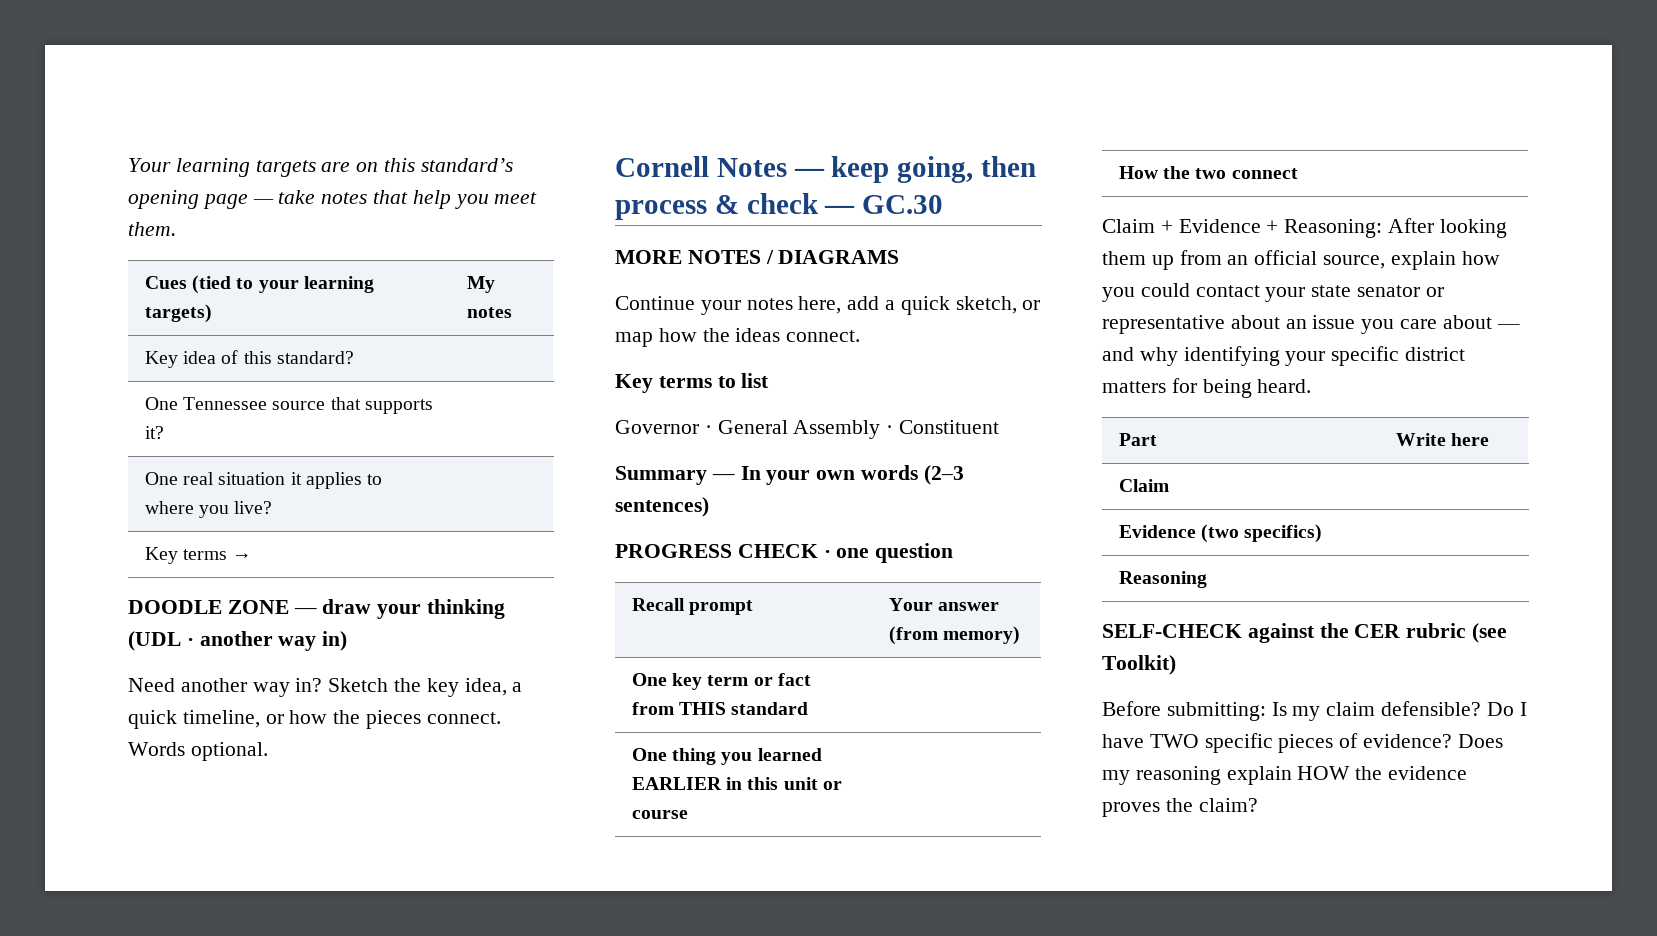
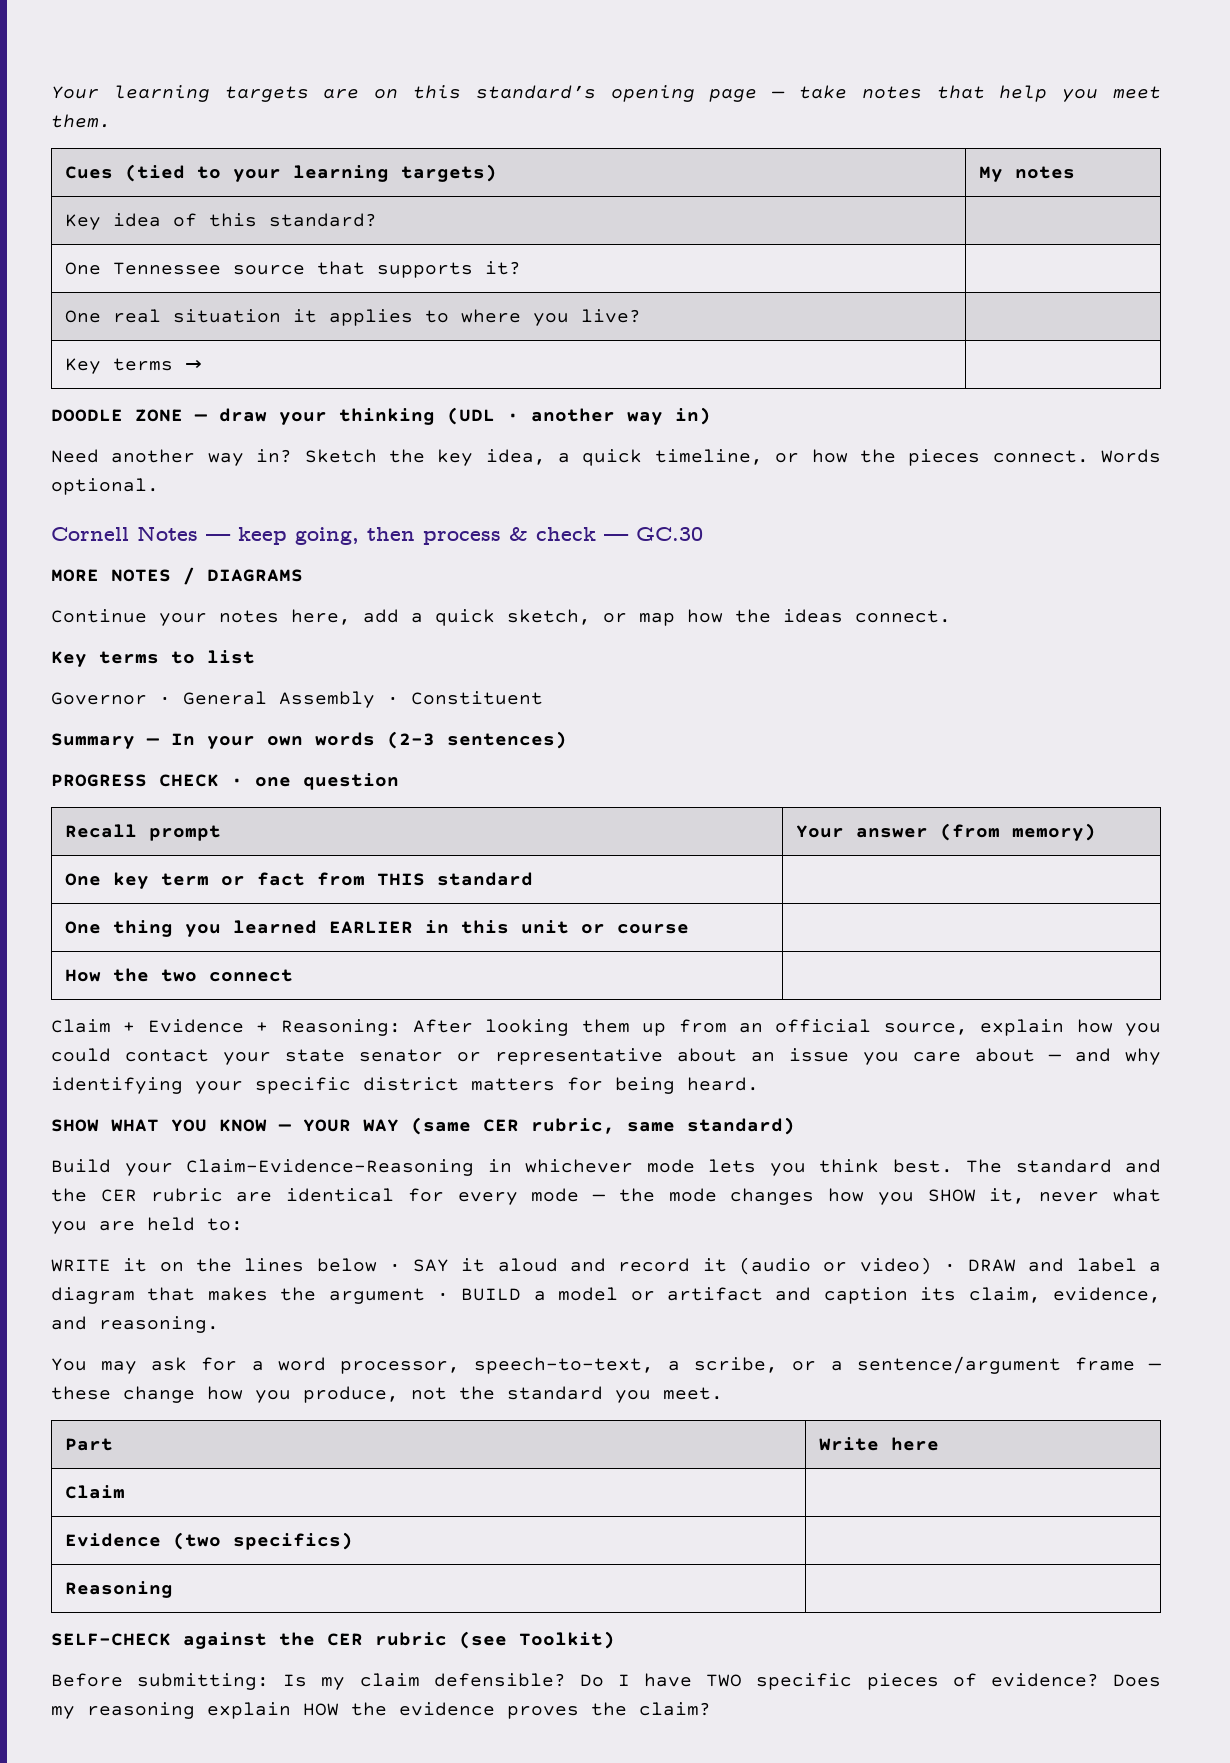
+ SHOW WHAT YOU KNOW — YOUR WAY (same CER rubric, same standard)
+ Build your Claim–Evidence–Reasoning in whichever mode lets you think best. The standard and the CER rubric are identical for every mode — the mode changes how you SHOW it, never what you are held to:
+ WRITE it on the lines below · SAY it aloud and record it (audio or video) · DRAW and label a diagram that makes the argument · BUILD a model or artifact and caption its claim, evidence, and reasoning.
+ You may ask for a word processor, speech-to-text, a scribe, or a sentence/argument frame — these change how you produce, not the standard you meet.

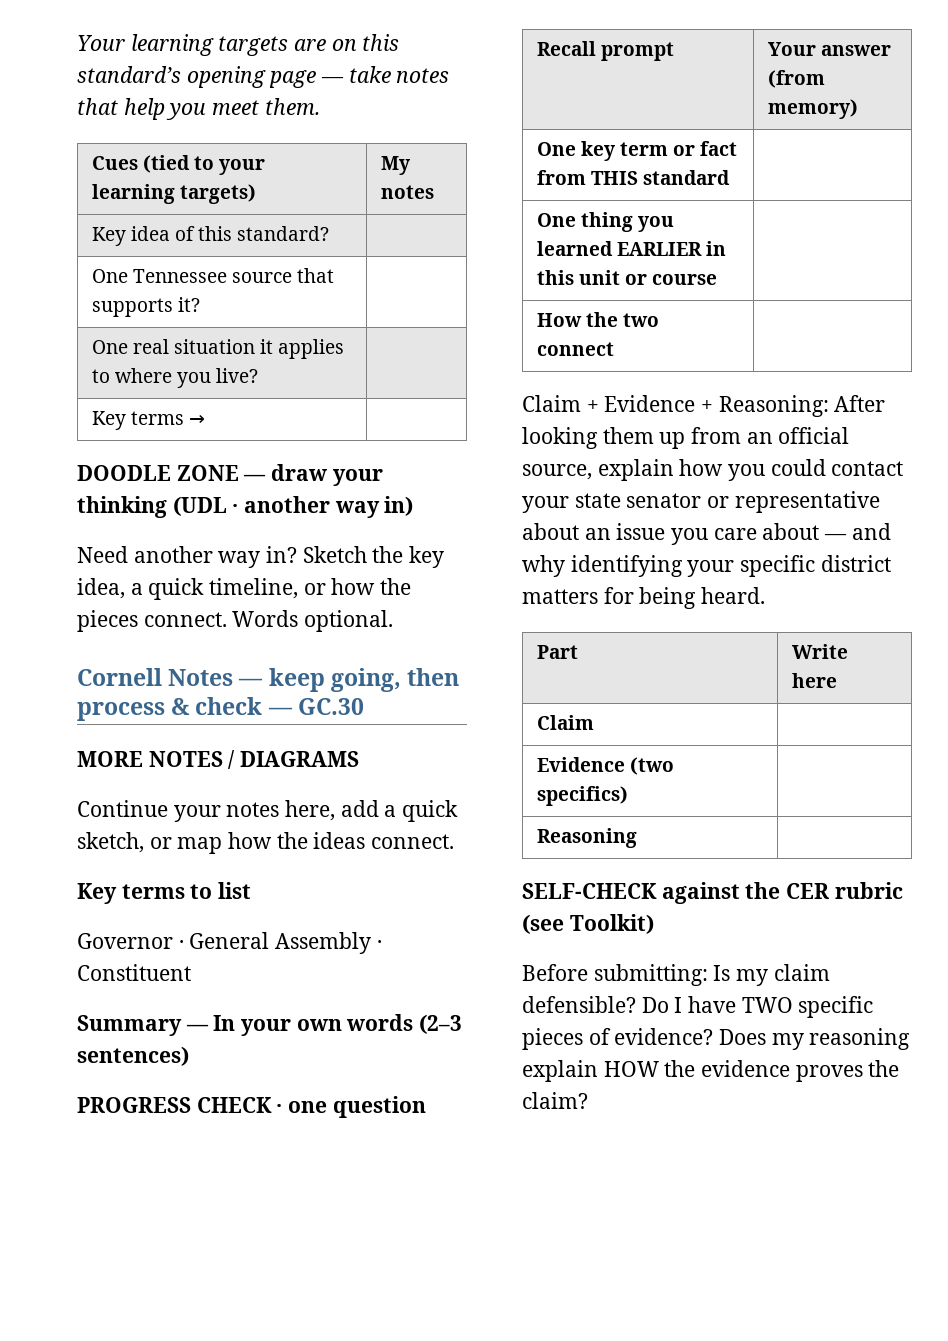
- SHOW WHAT YOU KNOW — YOUR WAY (same CER rubric, same standard)
- Build your Claim–Evidence–Reasoning in whichever mode lets you think best. The standard and the CER rubric are identical for every mode — the mode changes how you SHOW it, never what you are held to:
- WRITE it on the lines below · SAY it aloud and record it (audio or video) · DRAW and label a diagram that makes the argument · BUILD a model or artifact and caption its claim, evidence, and reasoning.
- You may ask for a word processor, speech-to-text, a scribe, or a sentence/argument frame — these change how you produce, not the standard you meet.

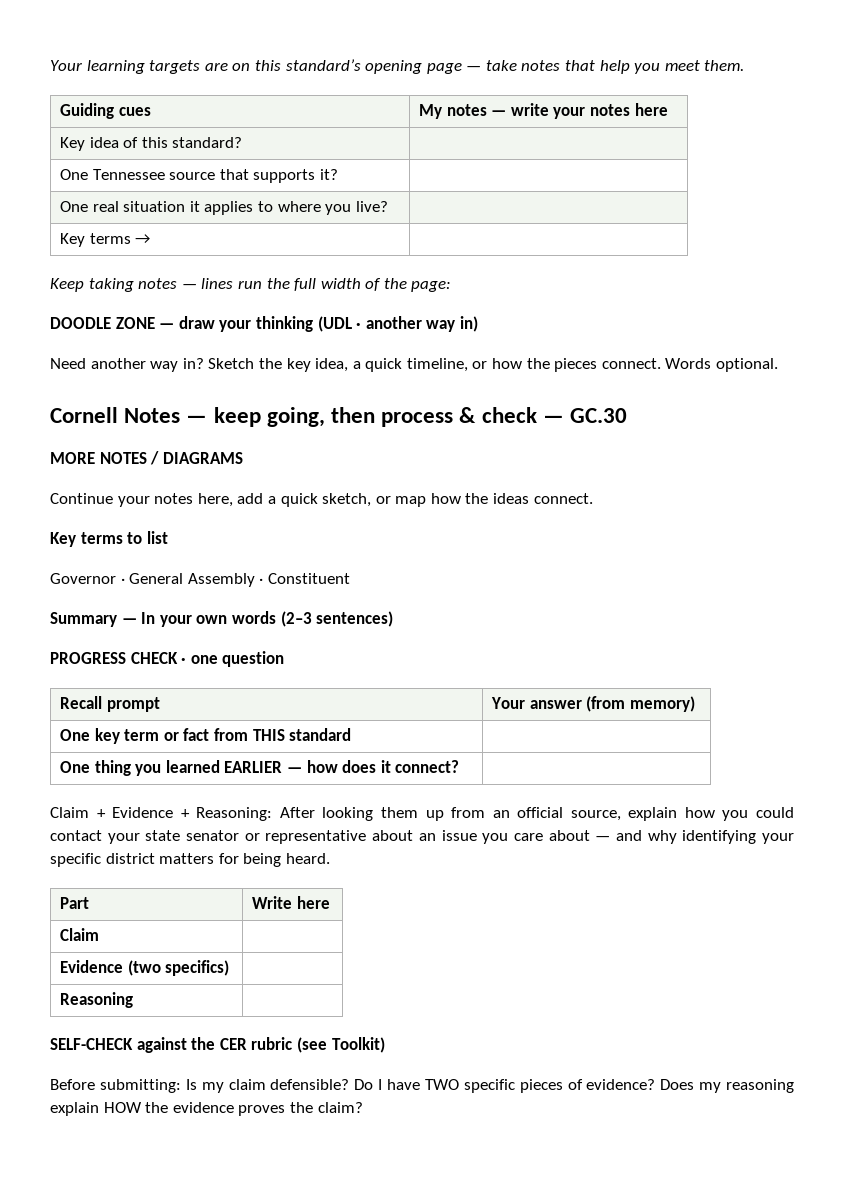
- Cues (tied to your learning targets) | My notes
+ Guiding cues | My notes — write your notes here
+ Keep taking notes — lines run the full width of the page:
- One thing you learned EARLIER in this unit or course |
- How the two connect |
+ One thing you learned EARLIER — how does it connect? |

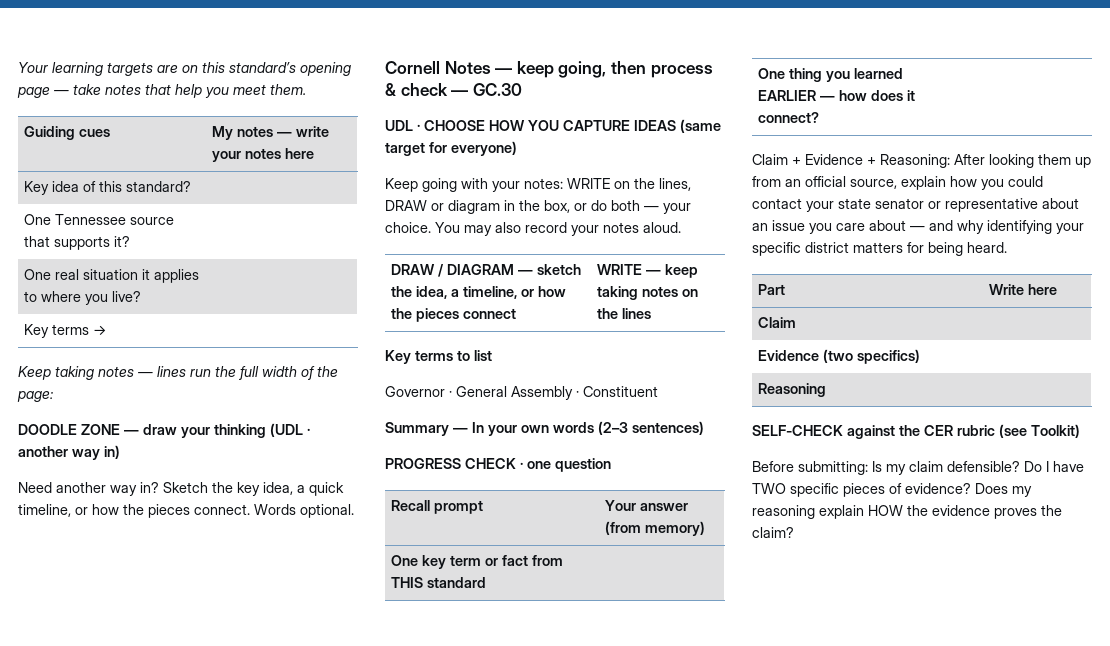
- MORE NOTES / DIAGRAMS
- Continue your notes here, add a quick sketch, or map how the ideas connect.
+ UDL · CHOOSE HOW YOU CAPTURE IDEAS (same target for everyone)
+ Keep going with your notes: WRITE on the lines, DRAW or diagram in the box, or do both — your choice. You may also record your notes aloud.
+ DRAW / DIAGRAM — sketch the idea, a timeline, or how the pieces connect | WRITE — keep taking notes on the lines

